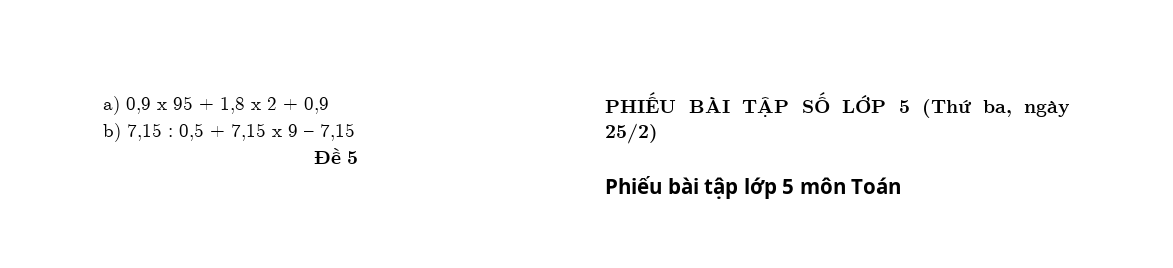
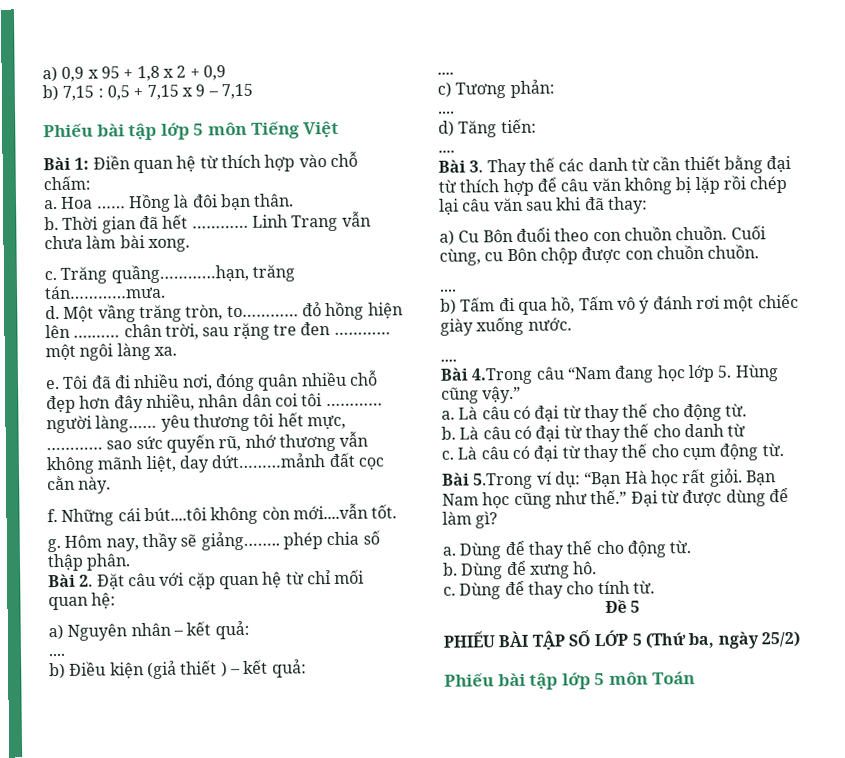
+ Phiếu bài tập lớp 5 môn Tiếng Việt
+ Bài 1: Điền quan hệ từ thích hợp vào chỗ chấm:
+ a. Hoa …… Hồng là đôi bạn thân.
+ b. Thời gian đã hết ………… Linh Trang vẫn chưa làm bài xong.
+ c. Trăng quầng…………hạn, trăng tán…………mưa.
+ d. Một vầng trăng tròn, to………… đỏ hồng hiện lên ….…… chân trời, sau rặng tre đen ………… một ngôi làng xa.
+ e. Tôi đã đi nhiều nơi, đóng quân nhiều chỗ đẹp hơn đây nhiều, nhân dân coi tôi ………… người làng…… yêu thương tôi hết mực, ………… sao sức quyến rũ, nhớ thương vẫn không mãnh liệt, day dứt………mảnh đất cọc cằn này.
+ f. Những cái bút....tôi không còn mới....vẫn tốt.
+ g. Hôm nay, thầy sẽ giảng…….. phép chia số thập phân.
+ Bài 2. Đặt câu với cặp quan hệ từ chỉ mối quan hệ:
+ a) Nguyên nhân – kết quả:
+ ....
+ b) Điều kiện (giả thiết ) – kết quả:
+ ....
+ c) Tương phản:
+ ....
+ d) Tăng tiến:
+ ....
+ Bài 3. Thay thế các danh từ cần thiết bằng đại từ thích hợp để câu văn không bị lặp rồi chép lại câu văn sau khi đã thay:
+ a) Cu Bôn đuổi theo con chuồn chuồn. Cuối cùng, cu Bôn chộp được con chuồn chuồn.
+ ....
+ b) Tấm đi qua hồ, Tấm vô ý đánh rơi một chiếc giày xuống nước.
+ ....
+ Bài 4.Trong câu “Nam đang học lớp 5. Hùng cũng vậy.”
+ a. Là câu có đại từ thay thế cho động từ.
+ b. Là câu có đại từ thay thế cho danh từ
+ c. Là câu có đại từ thay thế cho cụm động từ.
+ Bài 5.Trong ví dụ: “Bạn Hà học rất giỏi. Bạn Nam học cũng như thế.” Đại từ được dùng để làm gì?
+ a. Dùng để thay thế cho động từ.
+ b. Dùng để xưng hô.
+ c. Dùng để thay cho tính từ.

